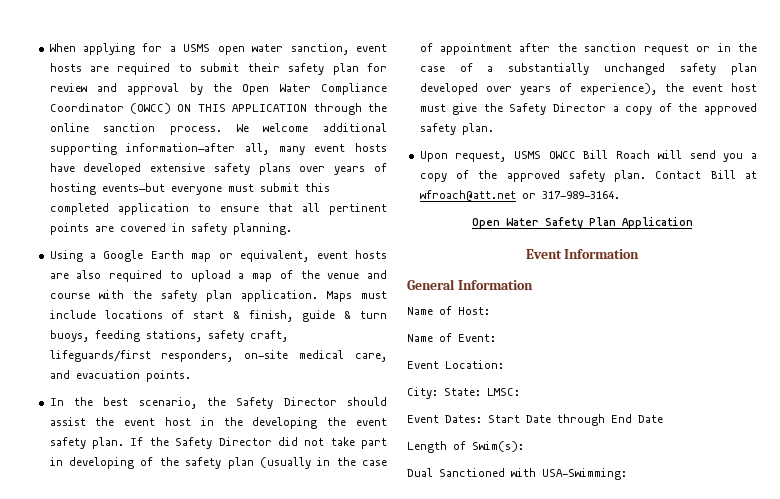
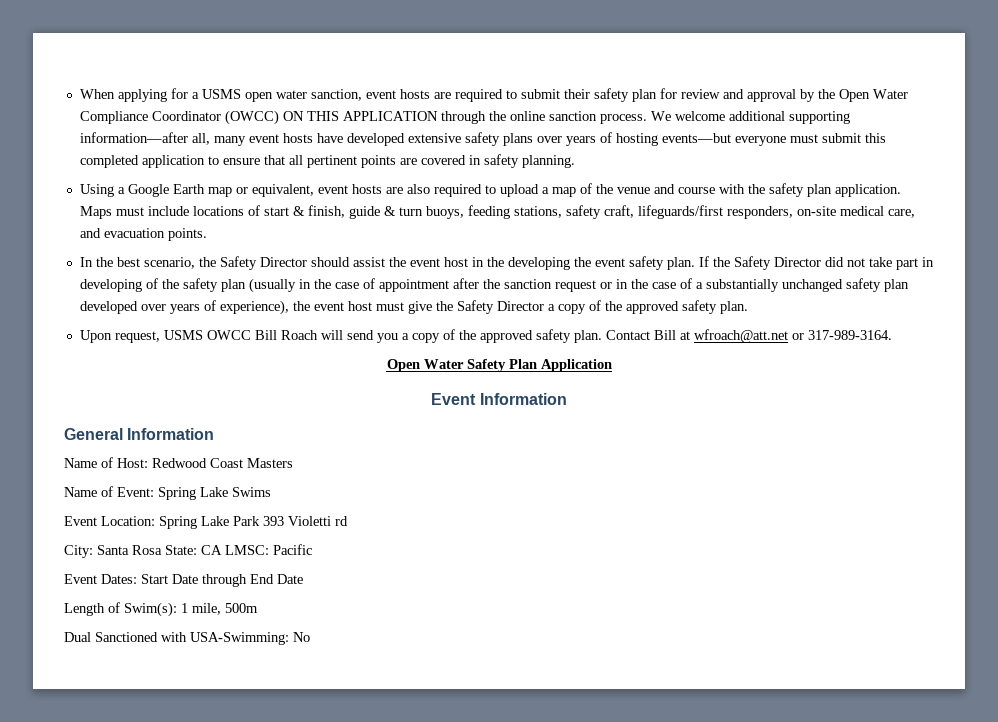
- Name of Host:
+ Name of Host: Redwood Coast Masters
- Name of Event:
+ Name of Event: Spring Lake Swims
- Event Location:
- City: State: LMSC:
+ Event Location: Spring Lake Park 393 Violetti rd
+ City: Santa Rosa State: CA LMSC: Pacific
- Length of Swim(s):
+ Length of Swim(s): 1 mile, 500m
- Dual Sanctioned with USA-Swimming:
+ Dual Sanctioned with USA-Swimming: No

